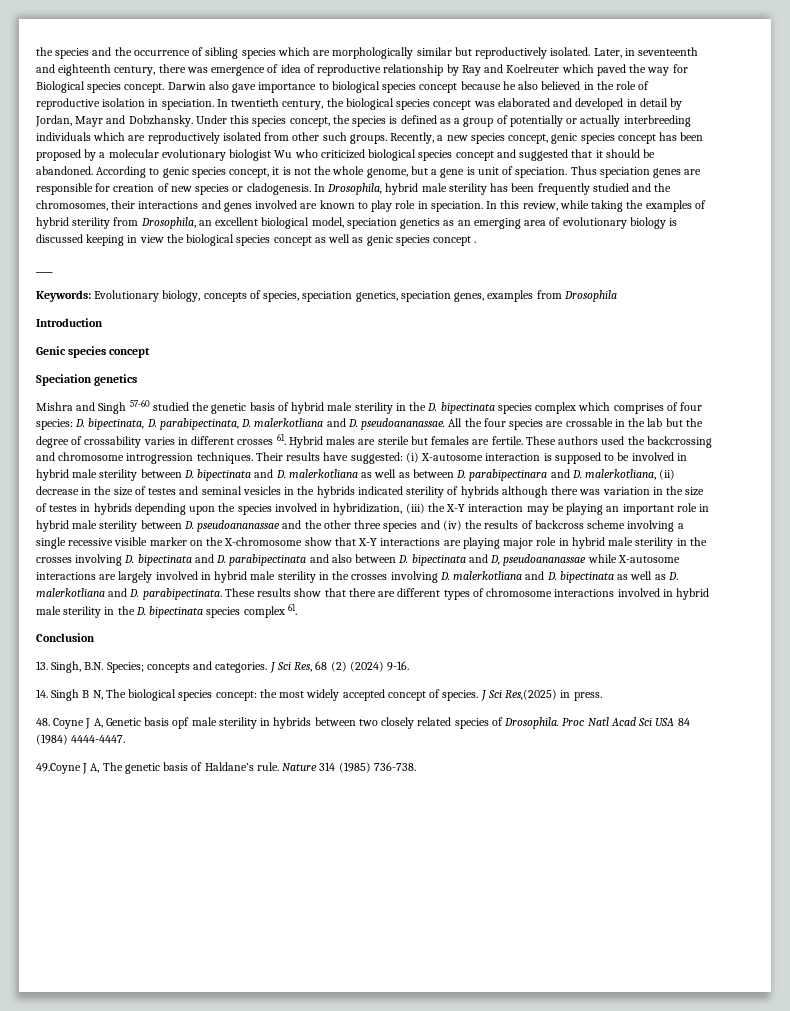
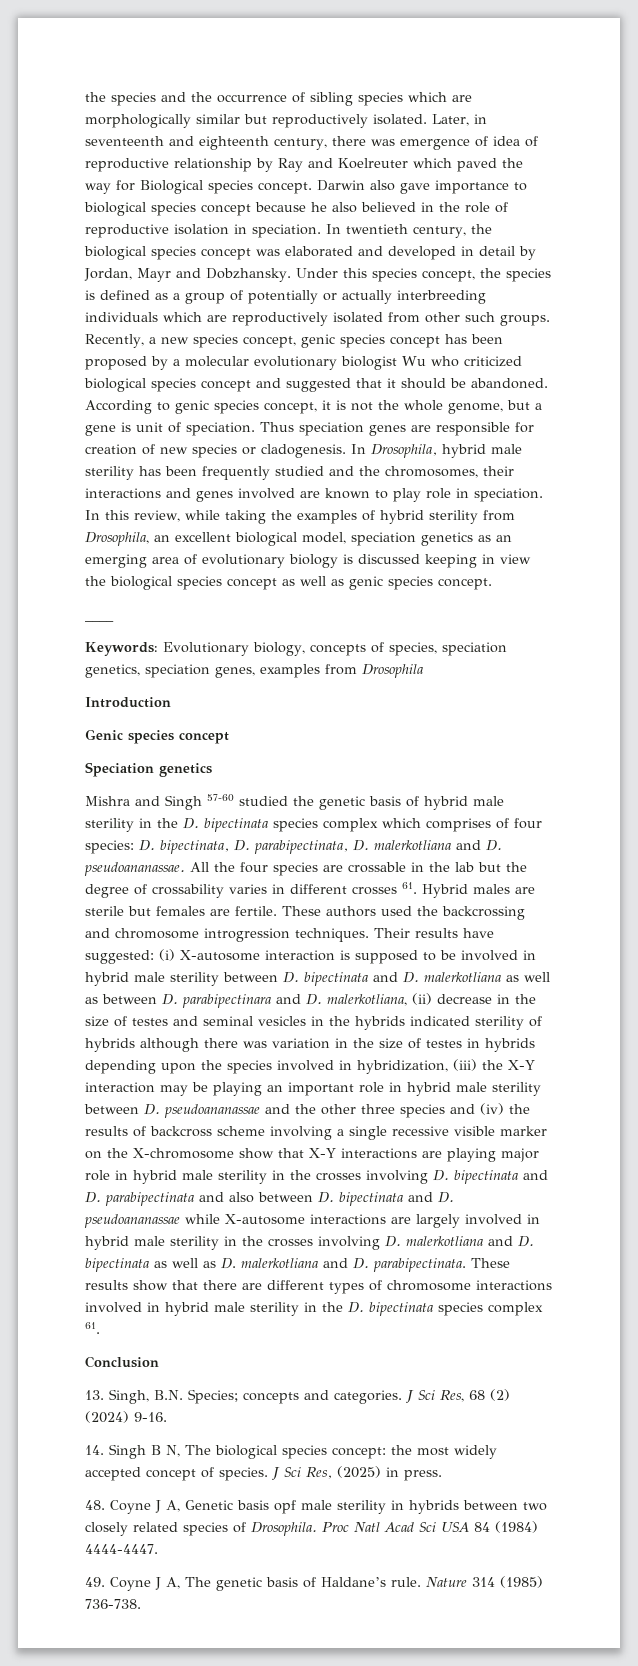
- In this review, while taking the examples of hybrid sterility from Drosophila, an excellent biological model, speciation genetics as an emerging area of evolutionary biology is discussed keeping in view the biological species concept as well as genic species concept .
+ In this review, while taking the examples of hybrid sterility from Drosophila, an excellent biological model, speciation genetics as an emerging area of evolutionary biology is discussed keeping in view the biological species concept as well as genic species concept.
- (i) X-autosome interaction is supposed to be involved in hybrid male sterility between D. bipectinata and D. malerkotliana as well as between D. parabipectinara and D. malerkotliana, (ii) decrease in the size of testes and seminal vesicles in the hybrids indicated sterility of hybrids although there was variation in the size of testes in hybrids depending upon the species involved in hybridization, (iii) the X-Y interaction may be playing an important role in hybrid male sterility between D. pseudoananassae and the other three species and (iv) the results of backcross scheme involving a single recessive visible marker on the X-chromosome show that X-Y interactions are playing major role in hybrid male sterility in the crosses involving D. bipectinata and D. parabipectinata and also between D. bipectinata and D, pseudoananassae while X-autosome interactions are largely involved in hybrid male sterility in the crosses involving D. malerkotliana and D. bipectinata as well as D. malerkotliana and D. parabipectinata.
+ (i) X-autosome interaction is supposed to be involved in hybrid male sterility between D. bipectinata and D. malerkotliana as well as between D. parabipectinara and D. malerkotliana, (ii) decrease in the size of testes and seminal vesicles in the hybrids indicated sterility of hybrids although there was variation in the size of testes in hybrids depending upon the species involved in hybridization, (iii) the X-Y interaction may be playing an important role in hybrid male sterility between D. pseudoananassae and the other three species and (iv) the results of backcross scheme involving a single recessive visible marker on the X-chromosome show that X-Y interactions are playing major role in hybrid male sterility in the crosses involving D. bipectinata and D. parabipectinata and also between D. bipectinata and D. pseudoananassae while X-autosome interactions are largely involved in hybrid male sterility in the crosses involving D. malerkotliana and D. bipectinata as well as D. malerkotliana and D. parabipectinata.
- J Sci Res,(2025) in press.
+ J Sci Res, (2025) in press.
- 49.Coyne J A, The genetic basis of Haldane’s rule.
+ 49. Coyne J A, The genetic basis of Haldane’s rule.

